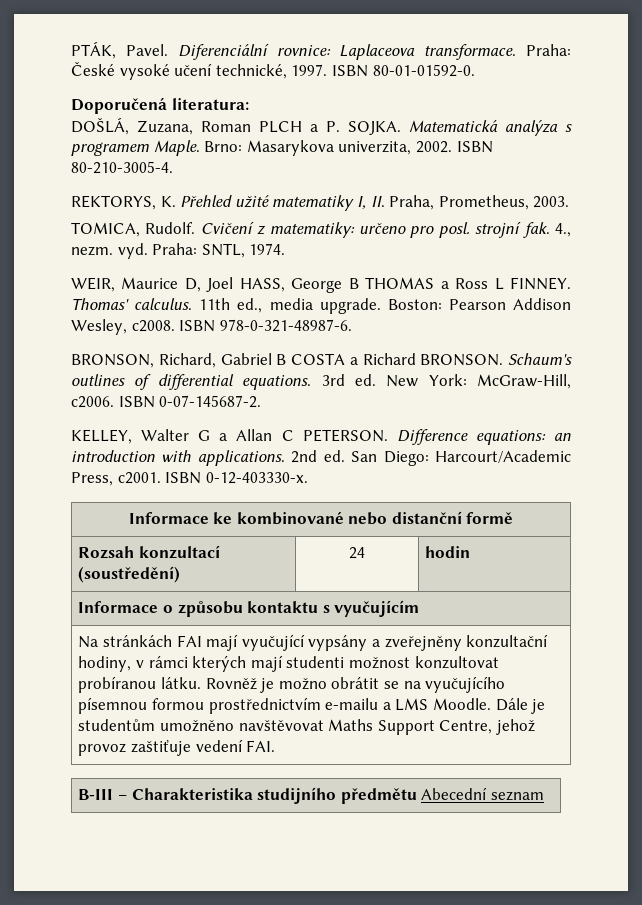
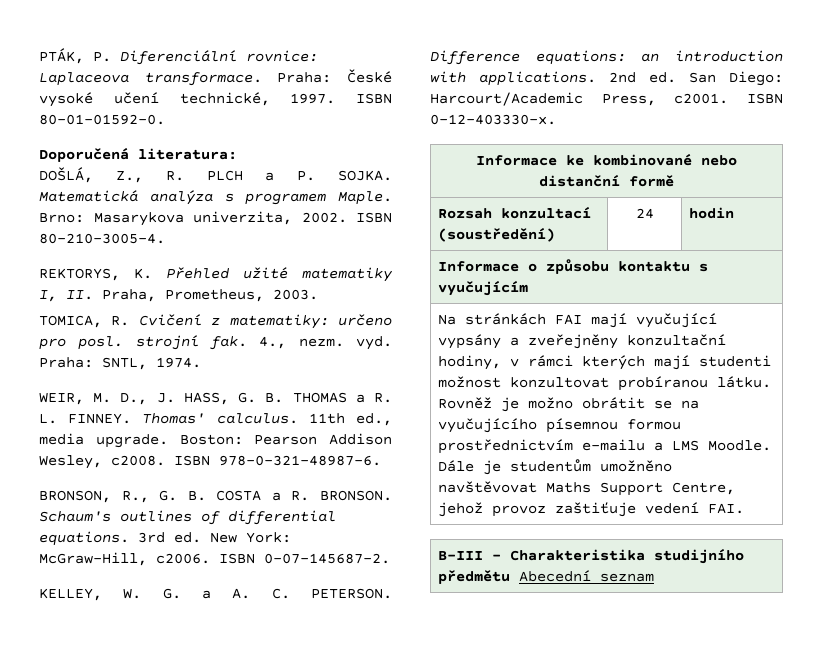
- PTÁK, Pavel. Diferenciální rovnice: Laplaceova transformace.
+ PTÁK, P. Diferenciální rovnice: Laplaceova transformace.
- DOŠLÁ, Zuzana, Roman PLCH a P. SOJKA.
+ DOŠLÁ, Z., R. PLCH a P. SOJKA.
- TOMICA, Rudolf. Cvičení z matematiky: určeno pro posl. strojní fak.
+ TOMICA, R. Cvičení z matematiky: určeno pro posl. strojní fak.
- WEIR, Maurice D, Joel HASS, George B THOMAS a Ross L FINNEY.
+ WEIR, M. D., J. HASS, G. B. THOMAS a R. L. FINNEY.
- BRONSON, Richard, Gabriel B COSTA a Richard BRONSON.
+ BRONSON, R., G. B. COSTA a R. BRONSON.
- KELLEY, Walter G a Allan C PETERSON.
+ KELLEY, W. G. a A. C. PETERSON.

